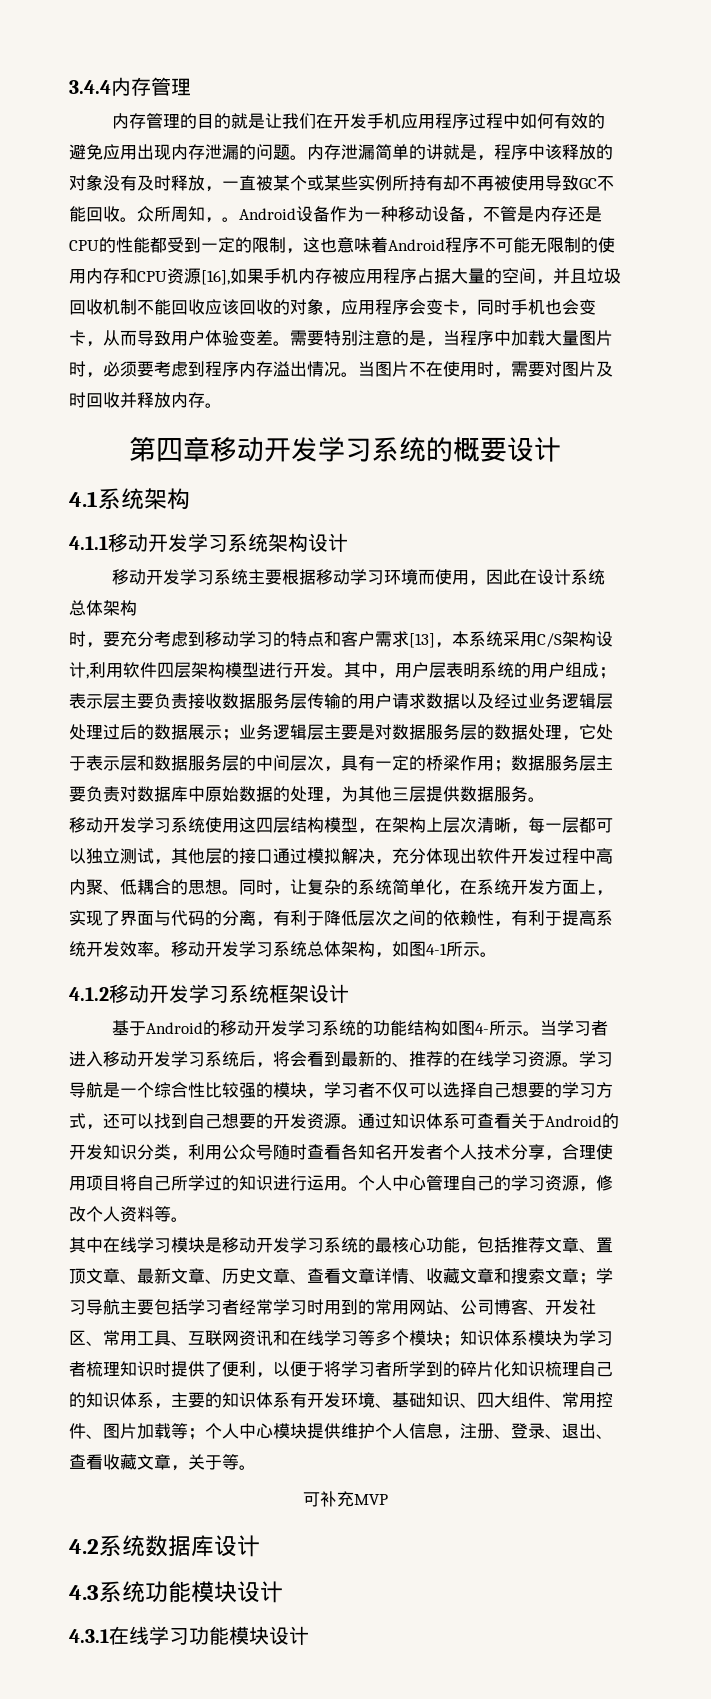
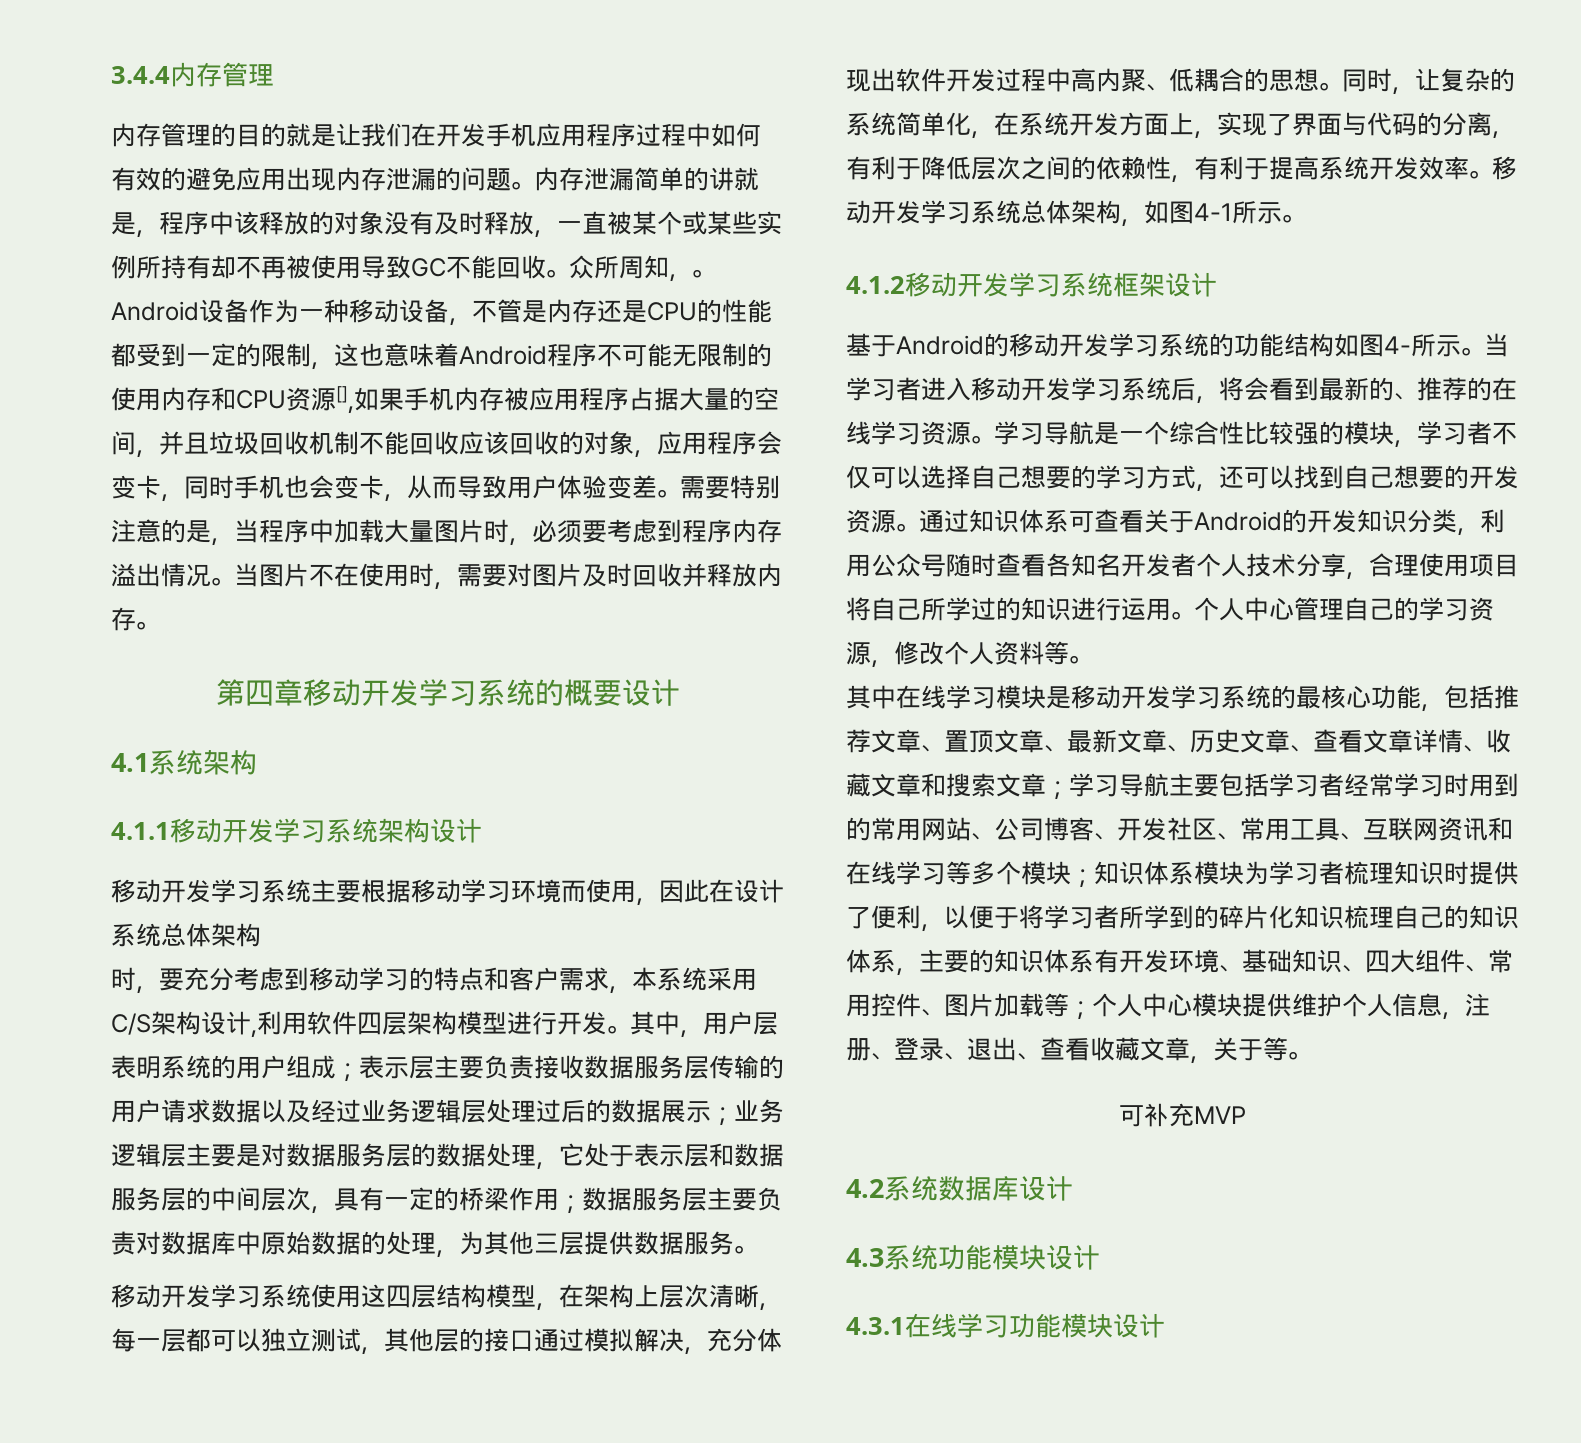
- Android设备作为一种移动设备，不管是内存还是CPU的性能都受到一定的限制，这也意味着Android程序不可能无限制的使用内存和CPU资源[16],如果手机内存被应用程序占据大量的空间，并且垃圾回收机制不能回收应该回收的对象，应用程序会变卡，同时手机也会变卡，从而导致用户体验变差。
+ Android设备作为一种移动设备，不管是内存还是CPU的性能都受到一定的限制，这也意味着Android程序不可能无限制的使用内存和CPU资源[],如果手机内存被应用程序占据大量的空间，并且垃圾回收机制不能回收应该回收的对象，应用程序会变卡，同时手机也会变卡，从而导致用户体验变差。
- 时，要充分考虑到移动学习的特点和客户需求[13]，本系统采用C/S架构设计,利用软件四层架构模型进行开发。
+ 时，要充分考虑到移动学习的特点和客户需求，本系统采用C/S架构设计,利用软件四层架构模型进行开发。

